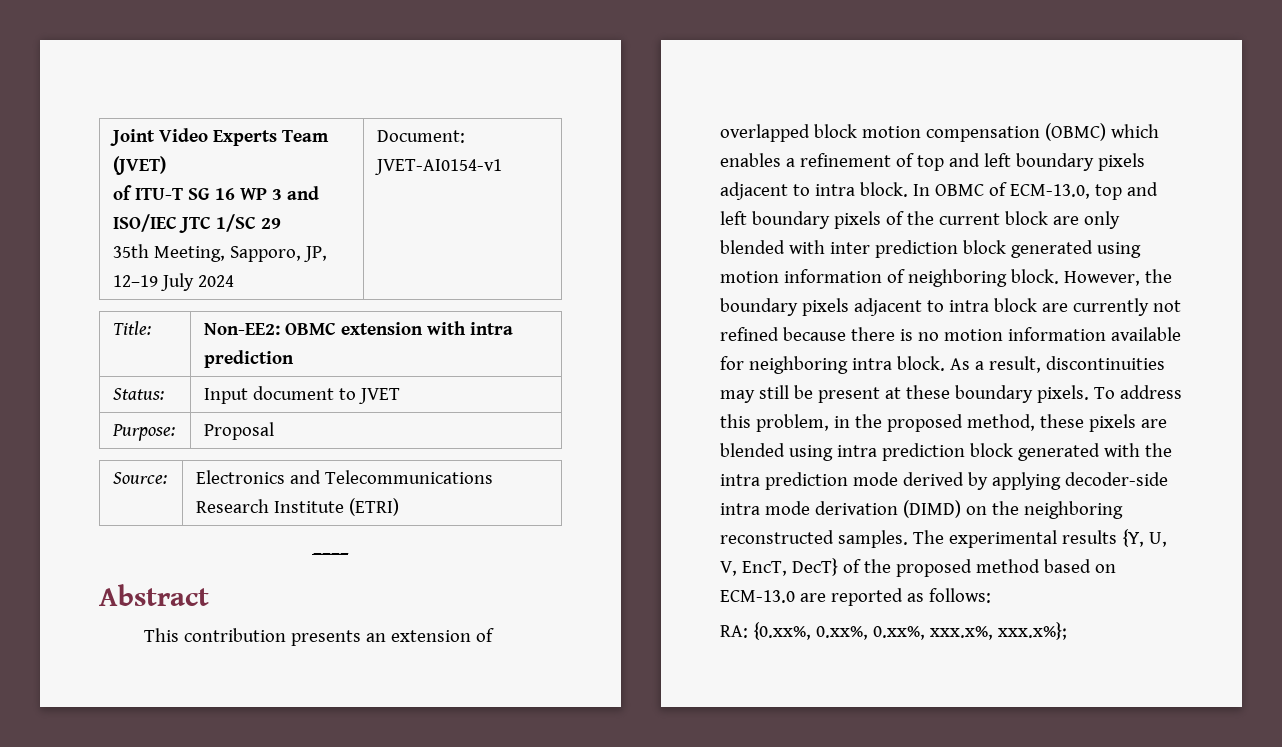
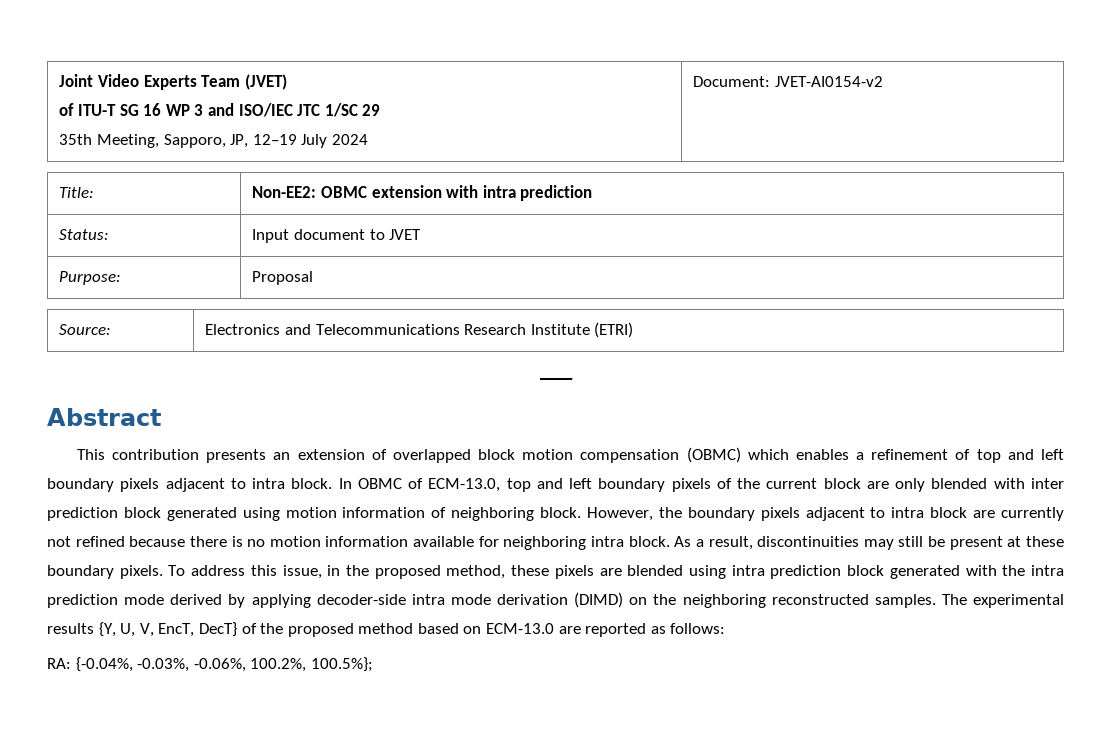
  Joint Video Experts Team (JVET)
  of ITU-T SG 16 WP 3 and ISO/IEC JTC 1/SC 29
- 35th Meeting, Sapporo, JP, 12–19 July 2024 | Document: JVET-AI0154-v1
+ 35th Meeting, Sapporo, JP, 12–19 July 2024 | Document: JVET-AI0154-v2
- To address this problem, in the proposed method, these pixels are blended using intra prediction block generated with the intra prediction mode derived by applying decoder-side intra mode derivation (DIMD) on the neighboring reconstructed samples.
+ To address this issue, in the proposed method, these pixels are blended using intra prediction block generated with the intra prediction mode derived by applying decoder-side intra mode derivation (DIMD) on the neighboring reconstructed samples.
- RA: {0.xx%, 0.xx%, 0.xx%, xxx.x%, xxx.x%};
+ RA: {-0.04%, -0.03%, -0.06%, 100.2%, 100.5%};

